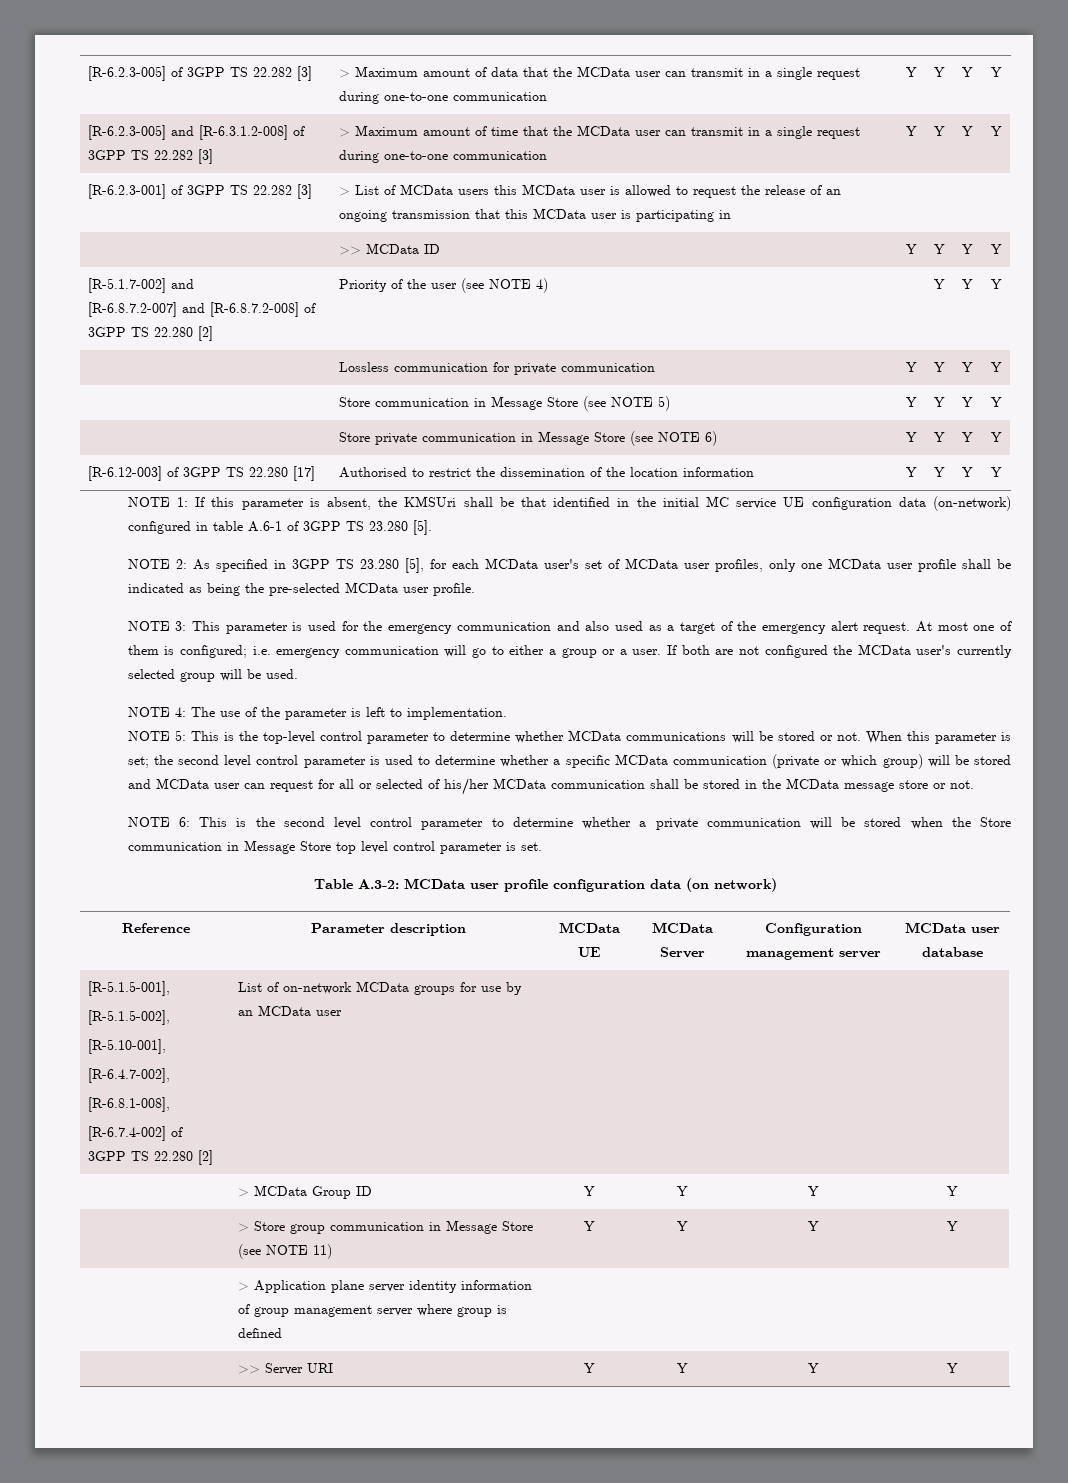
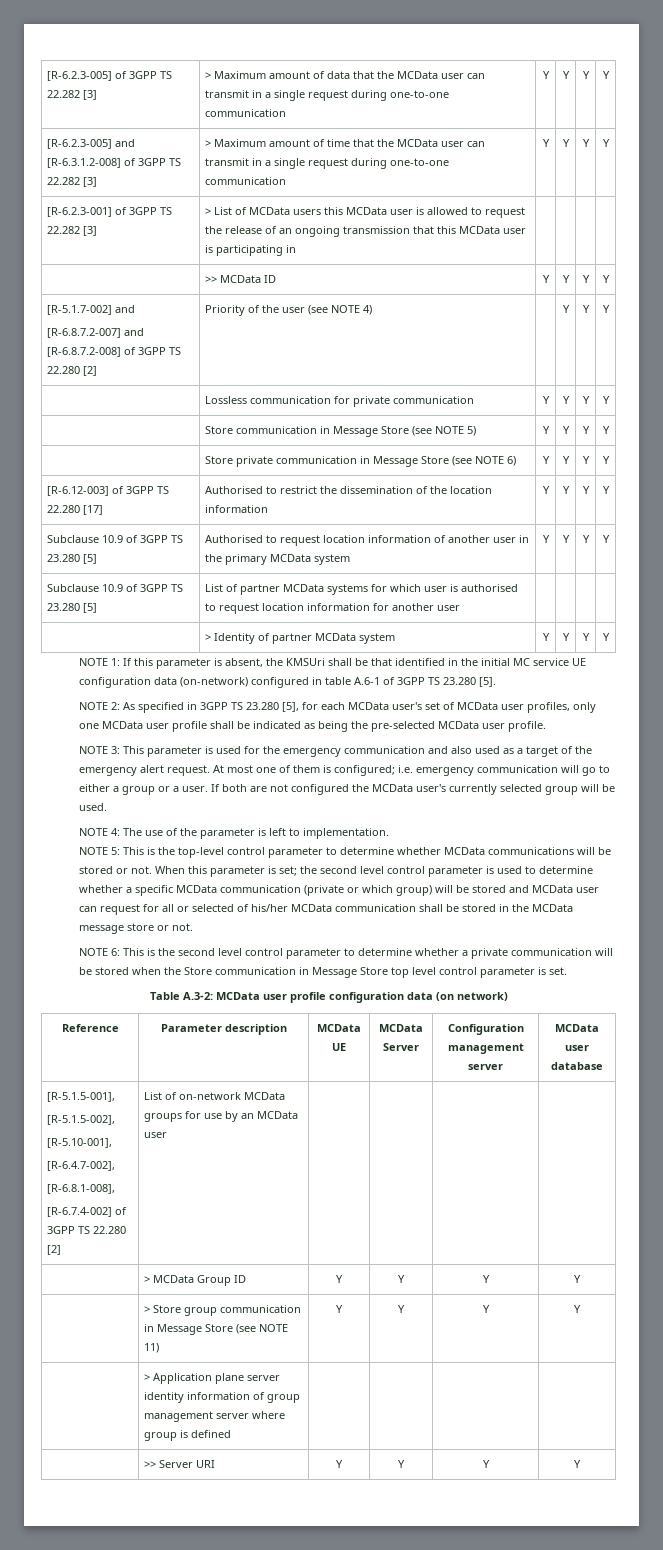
+ Subclause 10.9 of 3GPP TS 23.280 [5] | Authorised to request location information of another user in the primary MCData system | Y | Y | Y | Y
+ Subclause 10.9 of 3GPP TS 23.280 [5] | List of partner MCData systems for which user is authorised to request location information for another user | | | |
+ | > Identity of partner MCData system | Y | Y | Y | Y

